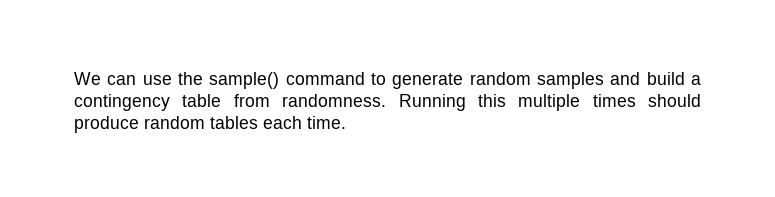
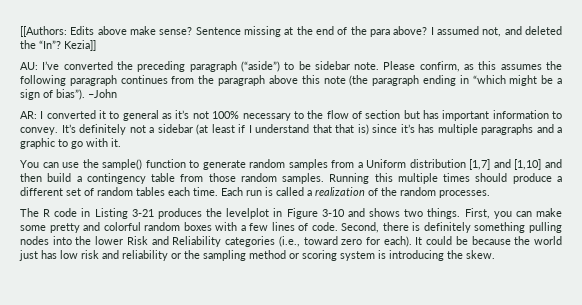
- We can use the sample() command to generate random samples and build a contingency table from randomness.
+ [[Authors: Edits above make sense? Sentence missing at the end of the para above? I assumed not, and deleted the “In”? Kezia]]
+ AU: I’ve converted the preceding paragraph (“aside”) to be sidebar note. Please confirm, as this assumes the following paragraph continues from the paragraph above this note (the paragraph ending in “which might be a sign of bias”). –John
+ AR: I converted it to general as it’s not 100% necessary to the flow of section but has important information to convey. It’s definitely not a sidebar (at least if I understand that that is) since it’s has multiple paragraphs and a graphic to go with it.
+ You can use the sample() function to generate random samples from a Uniform distribution [1,7] and [1,10] and then build a contingency table from those random samples.
- Running this multiple times should produce random tables each time.
+ Running this multiple times should produce a different set of random tables each time. Each run is called a realization of the random processes.
+ The R code in Listing 3-21 produces the levelplot in Figure 3-10 and shows two things. First, you can make some pretty and colorful random boxes with a few lines of code. Second, there is definitely something pulling nodes into the lower Risk and Reliability categories (i.e., toward zero for each). It could be because the world just has low risk and reliability or the sampling method or scoring system is introducing the skew.

